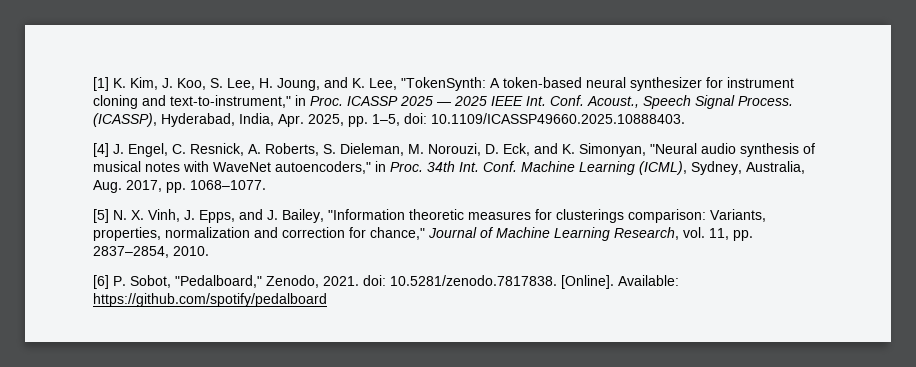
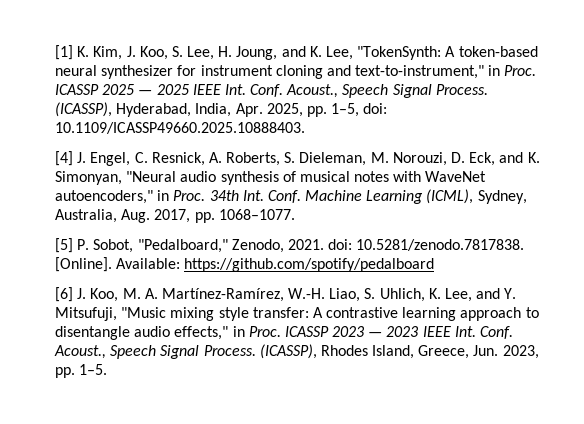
- [5] N. X. Vinh, J. Epps, and J. Bailey, "Information theoretic measures for clusterings comparison: Variants, properties, normalization and correction for chance," Journal of Machine Learning Research, vol. 11, pp. 2837–2854, 2010.
- [6] P. Sobot, "Pedalboard," Zenodo, 2021. doi: 10.5281/zenodo.7817838. [Online].
+ [5] P. Sobot, "Pedalboard," Zenodo, 2021. doi: 10.5281/zenodo.7817838. [Online].
+ [6] J. Koo, M. A. Martínez-Ramírez, W.-H. Liao, S. Uhlich, K. Lee, and Y. Mitsufuji, "Music mixing style transfer: A contrastive learning approach to disentangle audio effects," in Proc. ICASSP 2023 — 2023 IEEE Int. Conf. Acoust., Speech Signal Process. (ICASSP), Rhodes Island, Greece, Jun. 2023, pp. 1–5.

